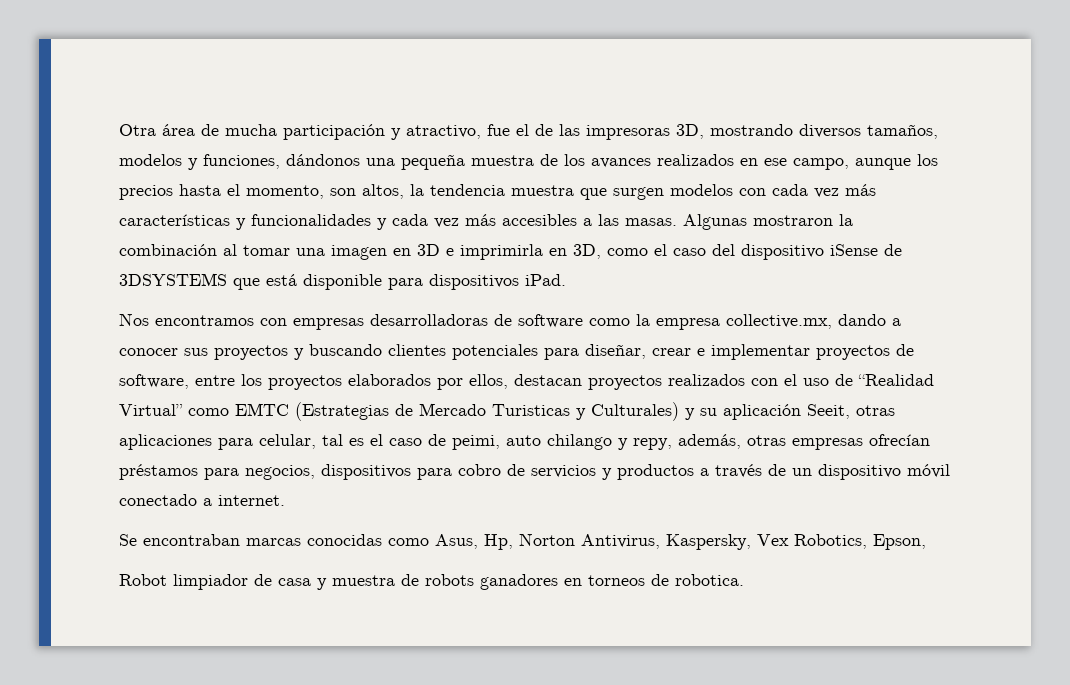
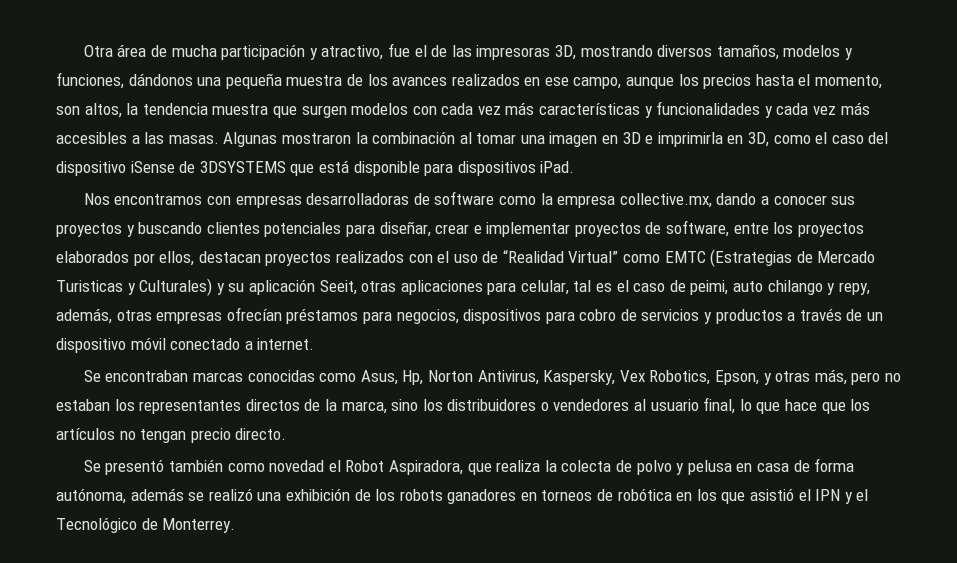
- Se encontraban marcas conocidas como Asus, Hp, Norton Antivirus, Kaspersky, Vex Robotics, Epson,
- Robot limpiador de casa y muestra de robots ganadores en torneos de robotica.
+ Se encontraban marcas conocidas como Asus, Hp, Norton Antivirus, Kaspersky, Vex Robotics, Epson, y otras más, pero no estaban los representantes directos de la marca, sino los distribuidores o vendedores al usuario final, lo que hace que los artículos no tengan precio directo.
+ Se presentó también como novedad el Robot Aspiradora, que realiza la colecta de polvo y pelusa en casa de forma autónoma, además se realizó una exhibición de los robots ganadores en torneos de robótica en los que asistió el IPN y el Tecnológico de Monterrey.

